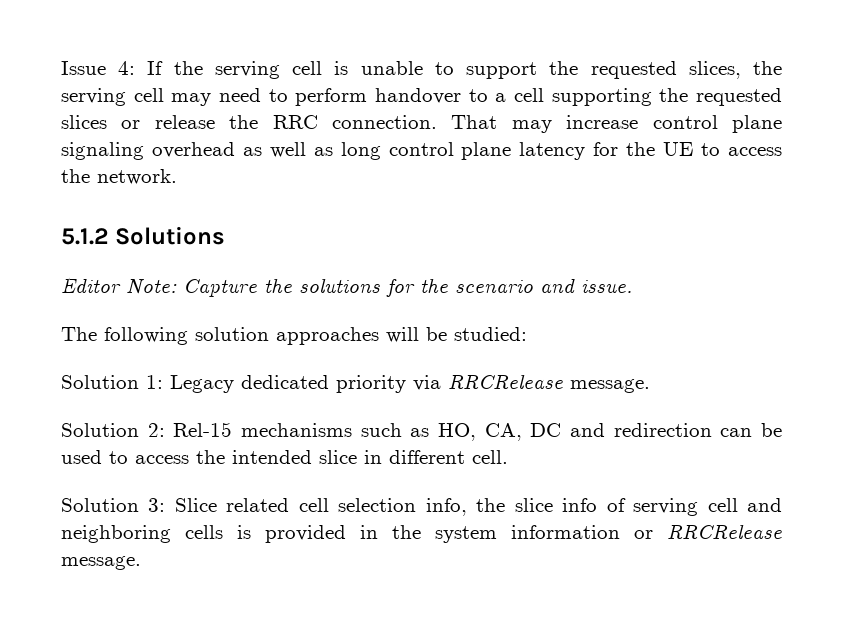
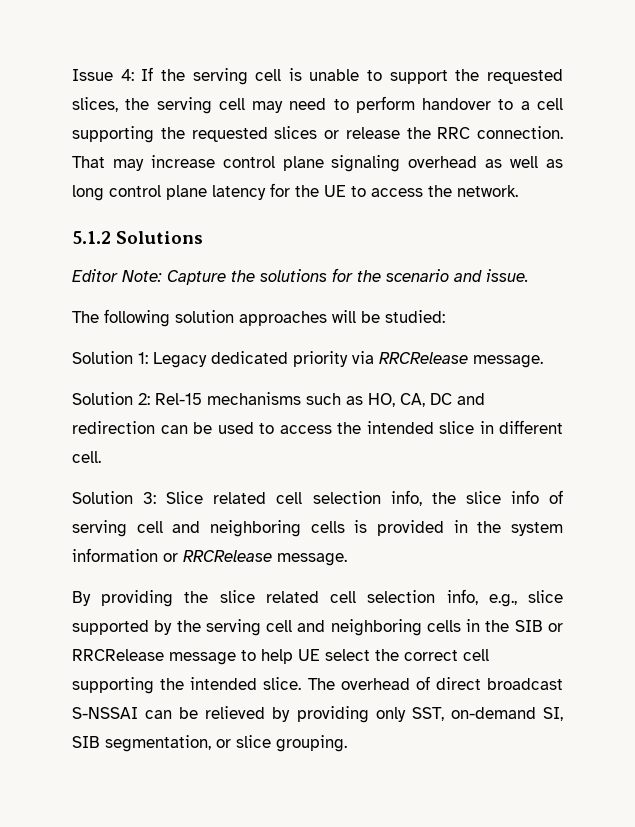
+ By providing the slice related cell selection info, e.g., slice supported by the serving cell and neighboring cells in the SIB or RRCRelease message to help UE select the correct cell supporting the intended slice. The overhead of direct broadcast S-NSSAI can be relieved by providing only SST, on-demand SI, SIB segmentation, or slice grouping.

